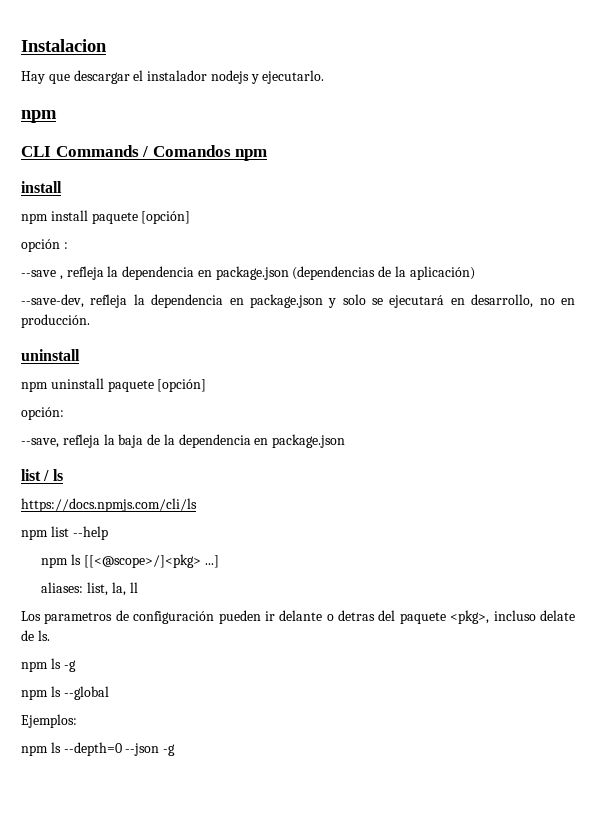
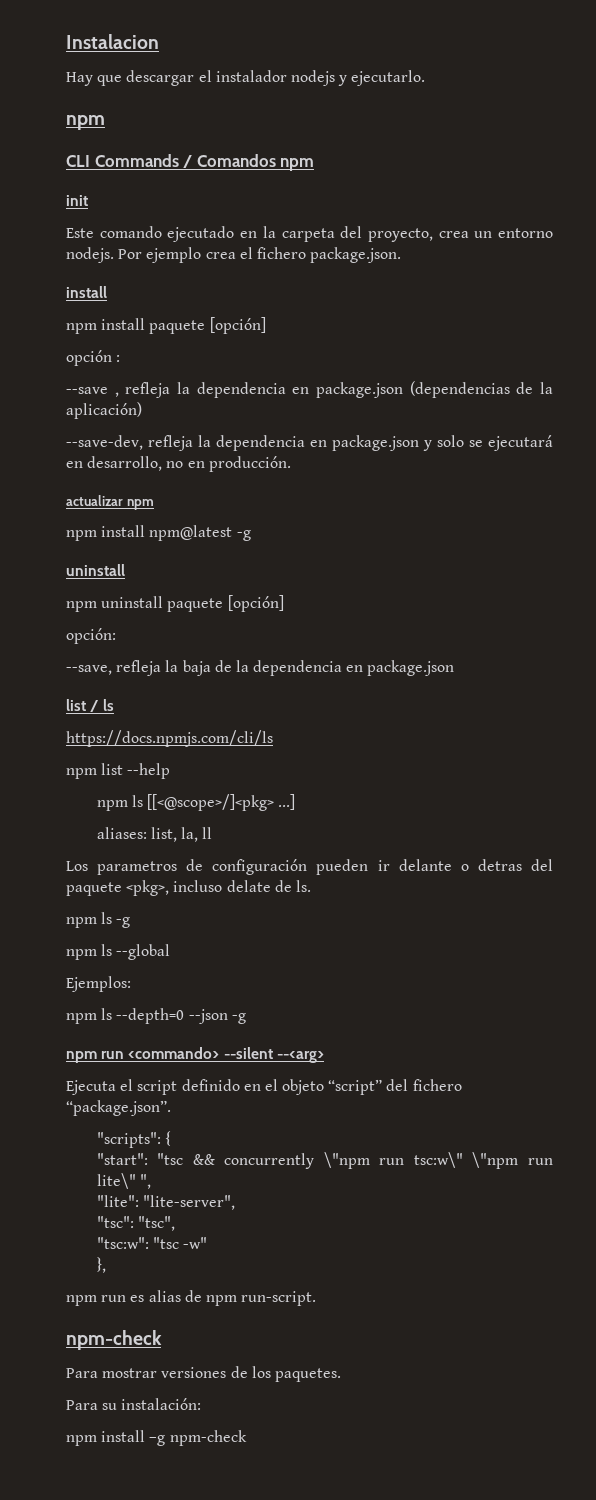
+ init
+ Este comando ejecutado en la carpeta del proyecto, crea un entorno nodejs. Por ejemplo crea el fichero package.json.
+ actualizar npm
+ npm install npm@latest -g
+ npm run <commando> --silent --<arg>
+ Ejecuta el script definido en el objeto “script” del fichero “package.json”.
+ "scripts": {
+ "start": "tsc && concurrently \"npm run tsc:w\" \"npm run lite\" ",
+ "lite": "lite-server",
+ "tsc": "tsc",
+ "tsc:w": "tsc -w"
+ },
+ npm run es alias de npm run-script.
+ npm-check
+ Para mostrar versiones de los paquetes.
+ Para su instalación:
+ npm install –g npm-check

